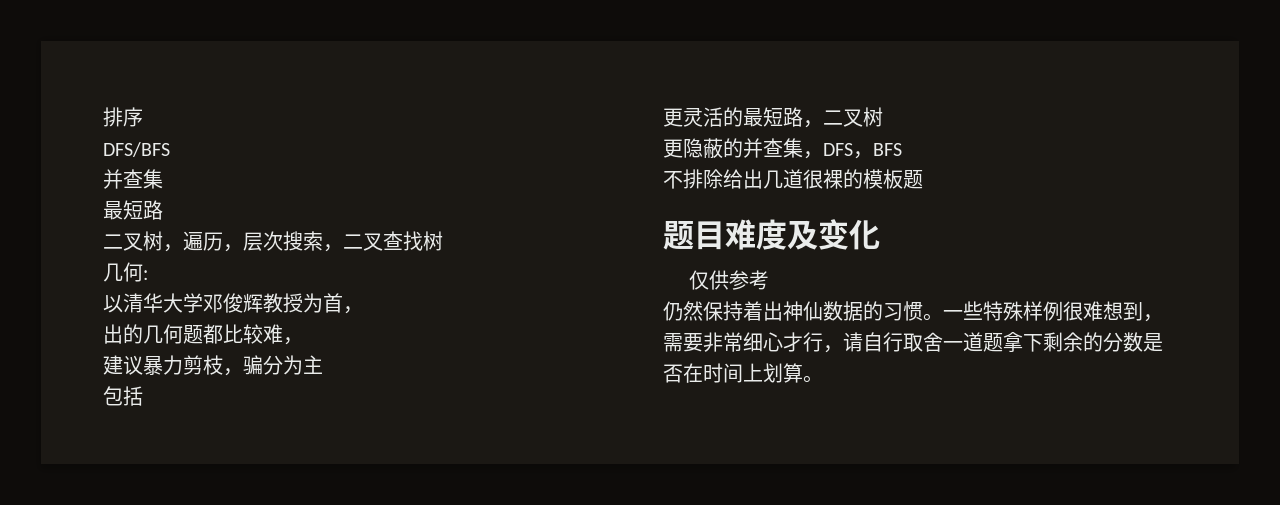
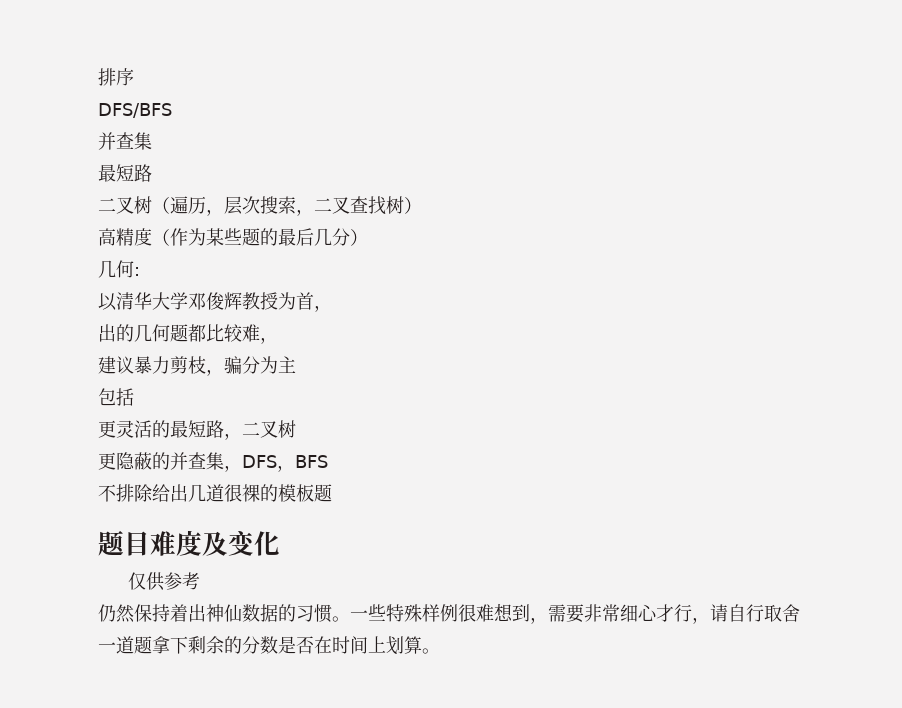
- 二叉树，遍历，层次搜索，二叉查找树
+ 二叉树（遍历，层次搜索，二叉查找树）
+ 高精度（作为某些题的最后几分）

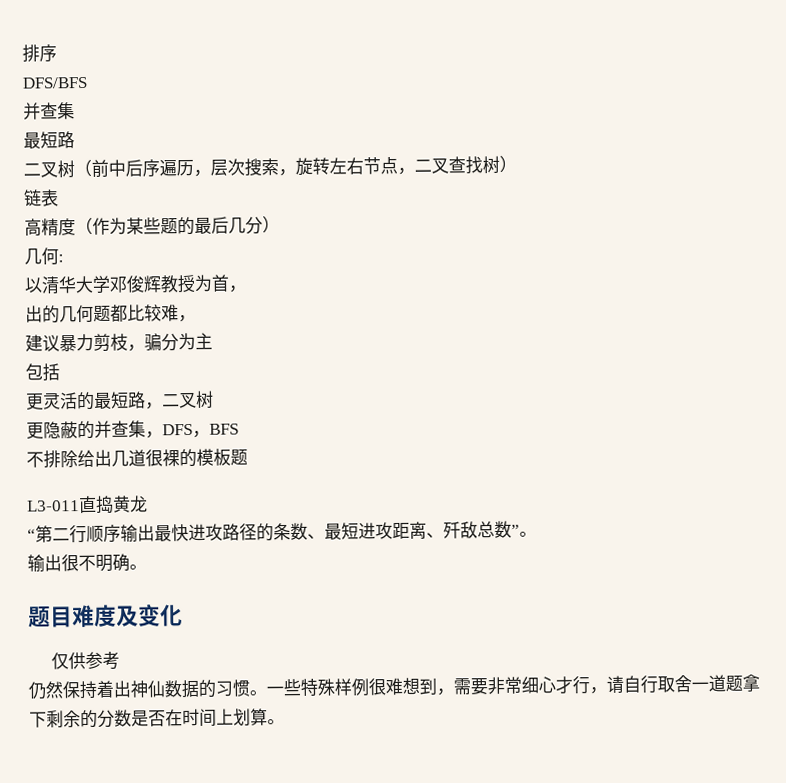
- 二叉树（遍历，层次搜索，二叉查找树）
+ 二叉树（前中后序遍历，层次搜索，旋转左右节点，二叉查找树）
+ 链表
+ L3-011直捣黄龙
+ “第二行顺序输出最快进攻路径的条数、最短进攻距离、歼敌总数”。
+ 输出很不明确。

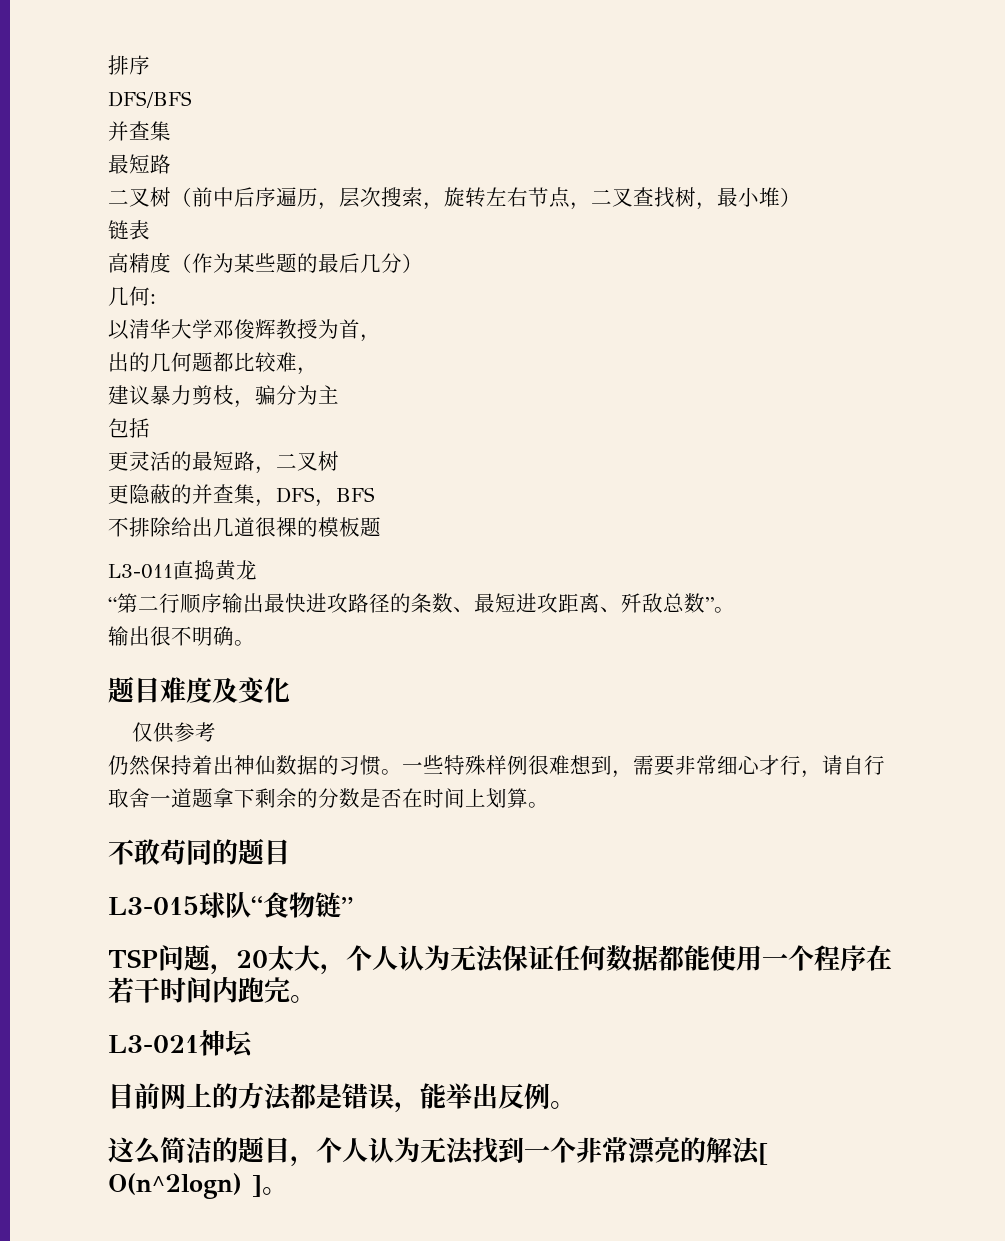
- 二叉树（前中后序遍历，层次搜索，旋转左右节点，二叉查找树）
+ 二叉树（前中后序遍历，层次搜索，旋转左右节点，二叉查找树，最小堆）
+ 不敢苟同的题目
+ L3-015球队“食物链”
+ TSP问题，20太大，个人认为无法保证任何数据都能使用一个程序在若干时间内跑完。
+ L3-021神坛
+ 目前网上的方法都是错误，能举出反例。
+ 这么简洁的题目，个人认为无法找到一个非常漂亮的解法[ O(n^2logn) ]。

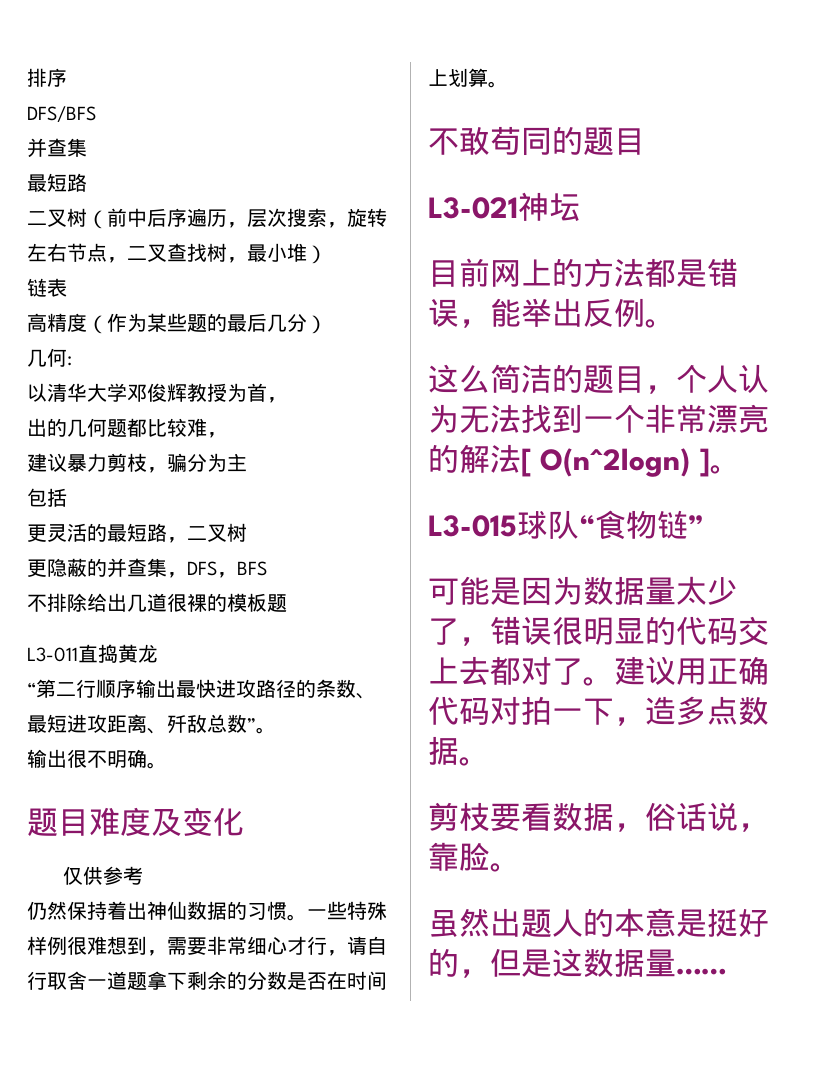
- L3-015球队“食物链”
- TSP问题，20太大，个人认为无法保证任何数据都能使用一个程序在若干时间内跑完。
+ L3-015球队“食物链”
+ 可能是因为数据量太少了，错误很明显的代码交上去都对了。建议用正确代码对拍一下，造多点数据。
+ 剪枝要看数据，俗话说，靠脸。
+ 虽然出题人的本意是挺好的，但是这数据量……

